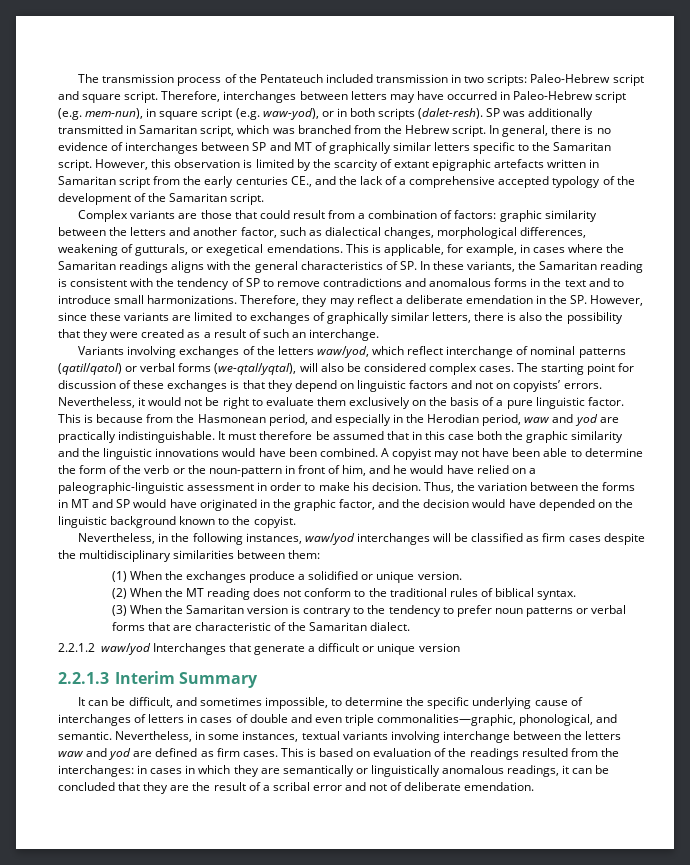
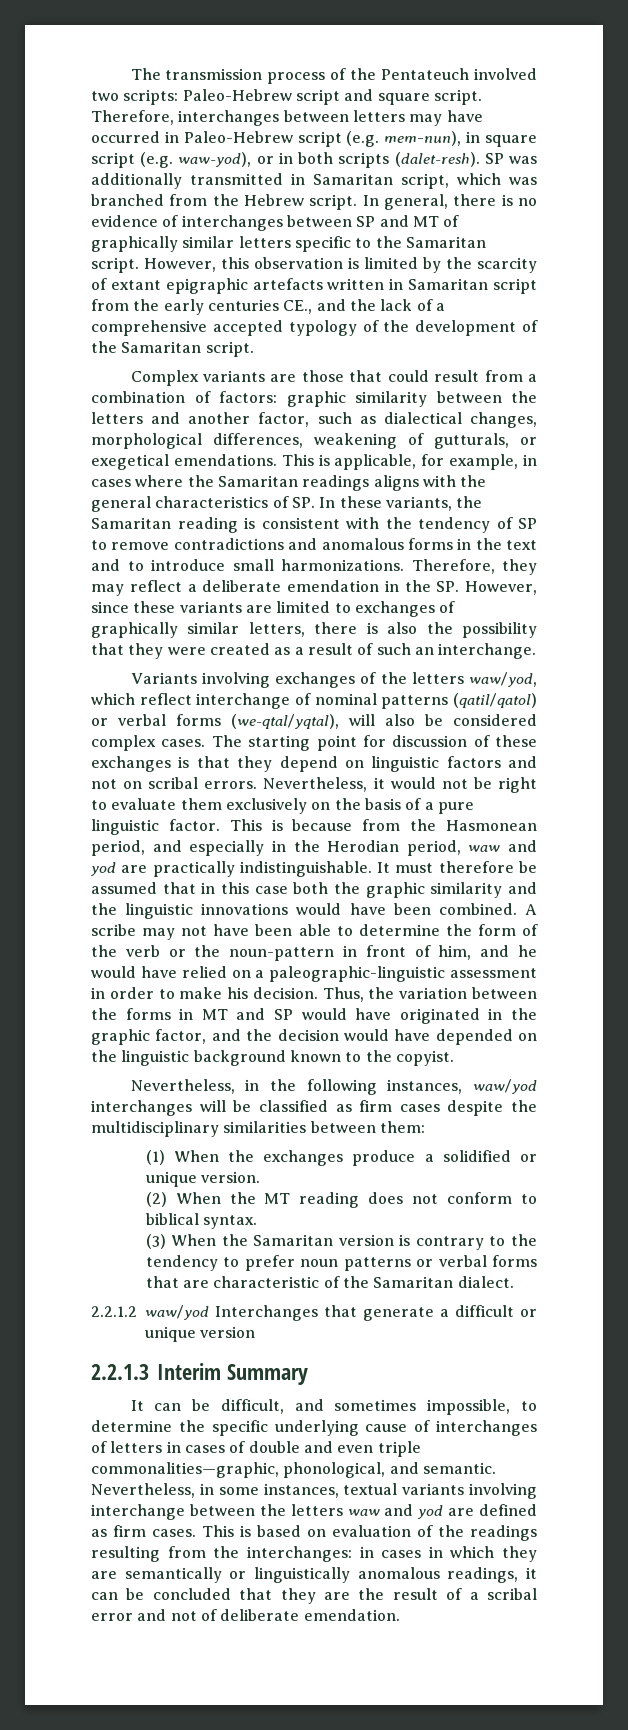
- The transmission process of the Pentateuch included transmission in two scripts: Paleo-Hebrew script and square script.
+ The transmission process of the Pentateuch involved two scripts: Paleo-Hebrew script and square script.
- The starting point for discussion of these exchanges is that they depend on linguistic factors and not on copyists’ errors.
+ The starting point for discussion of these exchanges is that they depend on linguistic factors and not on scribal errors.
- A copyist may not have been able to determine the form of the verb or the noun-pattern in front of him, and he would have relied on a paleographic-linguistic assessment in order to make his decision.
+ A scribe may not have been able to determine the form of the verb or the noun-pattern in front of him, and he would have relied on a paleographic-linguistic assessment in order to make his decision.
- (2) When the MT reading does not conform to the traditional rules of biblical syntax.
+ (2) When the MT reading does not conform to biblical syntax.
- This is based on evaluation of the readings resulted from the interchanges: in cases in which they are semantically or linguistically anomalous readings, it can be concluded that they are the result of a scribal error and not of deliberate emendation.
+ This is based on evaluation of the readings resulting from the interchanges: in cases in which they are semantically or linguistically anomalous readings, it can be concluded that they are the result of a scribal error and not of deliberate emendation.

